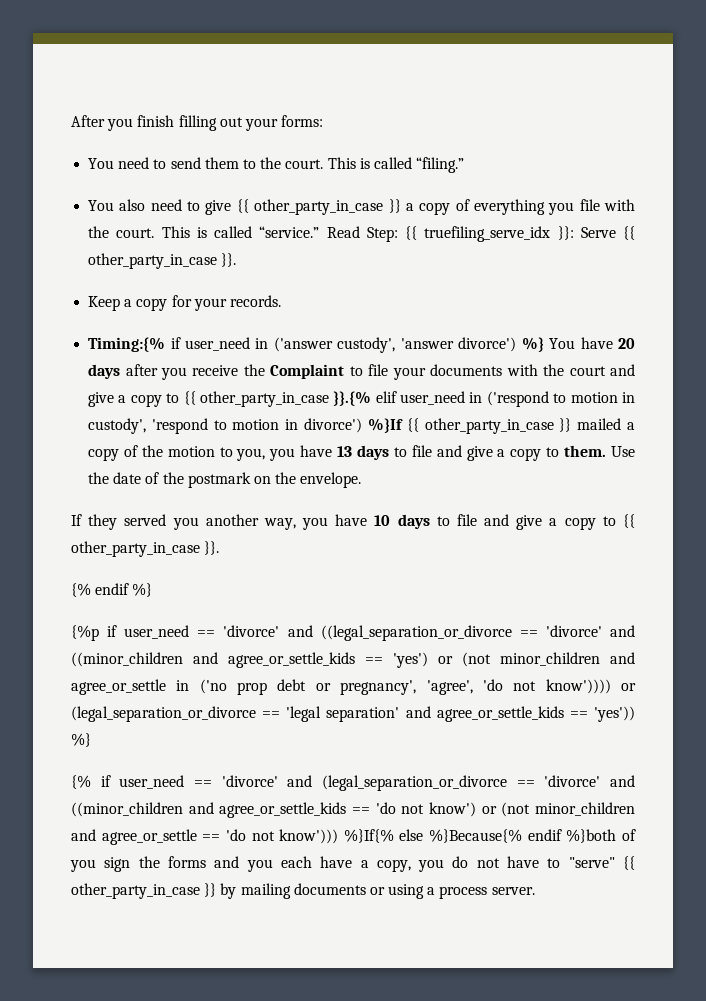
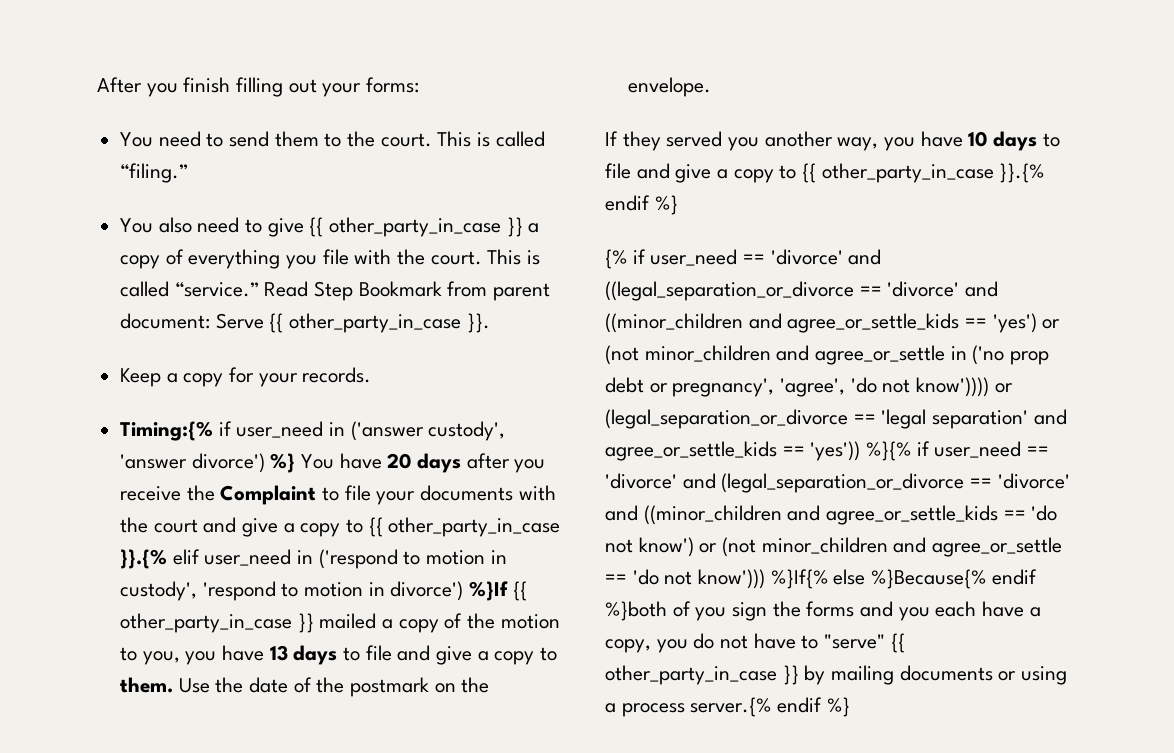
- Read Step: {{ truefiling_serve_idx }}: Serve {{ other_party_in_case }}.
+ Read Step Bookmark from parent document: Serve {{ other_party_in_case }}.
- If they served you another way, you have 10 days to file and give a copy to {{ other_party_in_case }}.
- {% endif %}
+ If they served you another way, you have 10 days to file and give a copy to {{ other_party_in_case }}.{% endif %}
- {%p if user_need == 'divorce' and ((legal_separation_or_divorce == 'divorce' and ((minor_children and agree_or_settle_kids == 'yes') or (not minor_children and agree_or_settle in ('no prop debt or pregnancy', 'agree', 'do not know')))) or (legal_separation_or_divorce == 'legal separation' and agree_or_settle_kids == 'yes')) %}
- {% if user_need == 'divorce' and (legal_separation_or_divorce == 'divorce' and ((minor_children and agree_or_settle_kids == 'do not know') or (not minor_children and agree_or_settle == 'do not know'))) %}If{% else %}Because{% endif %}both of you sign the forms and you each have a copy, you do not have to "serve" {{ other_party_in_case }} by mailing documents or using a process server.
+ {% if user_need == 'divorce' and ((legal_separation_or_divorce == 'divorce' and ((minor_children and agree_or_settle_kids == 'yes') or (not minor_children and agree_or_settle in ('no prop debt or pregnancy', 'agree', 'do not know')))) or (legal_separation_or_divorce == 'legal separation' and agree_or_settle_kids == 'yes')) %}{% if user_need == 'divorce' and (legal_separation_or_divorce == 'divorce' and ((minor_children and agree_or_settle_kids == 'do not know') or (not minor_children and agree_or_settle == 'do not know'))) %}If{% else %}Because{% endif %}both of you sign the forms and you each have a copy, you do not have to "serve" {{ other_party_in_case }} by mailing documents or using a process server.{% endif %}

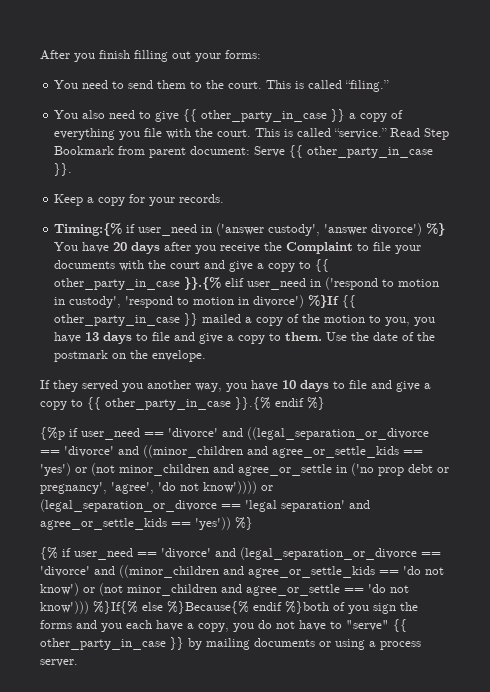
- {% if user_need == 'divorce' and ((legal_separation_or_divorce == 'divorce' and ((minor_children and agree_or_settle_kids == 'yes') or (not minor_children and agree_or_settle in ('no prop debt or pregnancy', 'agree', 'do not know')))) or (legal_separation_or_divorce == 'legal separation' and agree_or_settle_kids == 'yes')) %}{% if user_need == 'divorce' and (legal_separation_or_divorce == 'divorce' and ((minor_children and agree_or_settle_kids == 'do not know') or (not minor_children and agree_or_settle == 'do not know'))) %}If{% else %}Because{% endif %}both of you sign the forms and you each have a copy, you do not have to "serve" {{ other_party_in_case }} by mailing documents or using a process server.{% endif %}
+ {%p if user_need == 'divorce' and ((legal_separation_or_divorce == 'divorce' and ((minor_children and agree_or_settle_kids == 'yes') or (not minor_children and agree_or_settle in ('no prop debt or pregnancy', 'agree', 'do not know')))) or (legal_separation_or_divorce == 'legal separation' and agree_or_settle_kids == 'yes')) %}
+ {% if user_need == 'divorce' and (legal_separation_or_divorce == 'divorce' and ((minor_children and agree_or_settle_kids == 'do not know') or (not minor_children and agree_or_settle == 'do not know'))) %}If{% else %}Because{% endif %}both of you sign the forms and you each have a copy, you do not have to "serve" {{ other_party_in_case }} by mailing documents or using a process server.

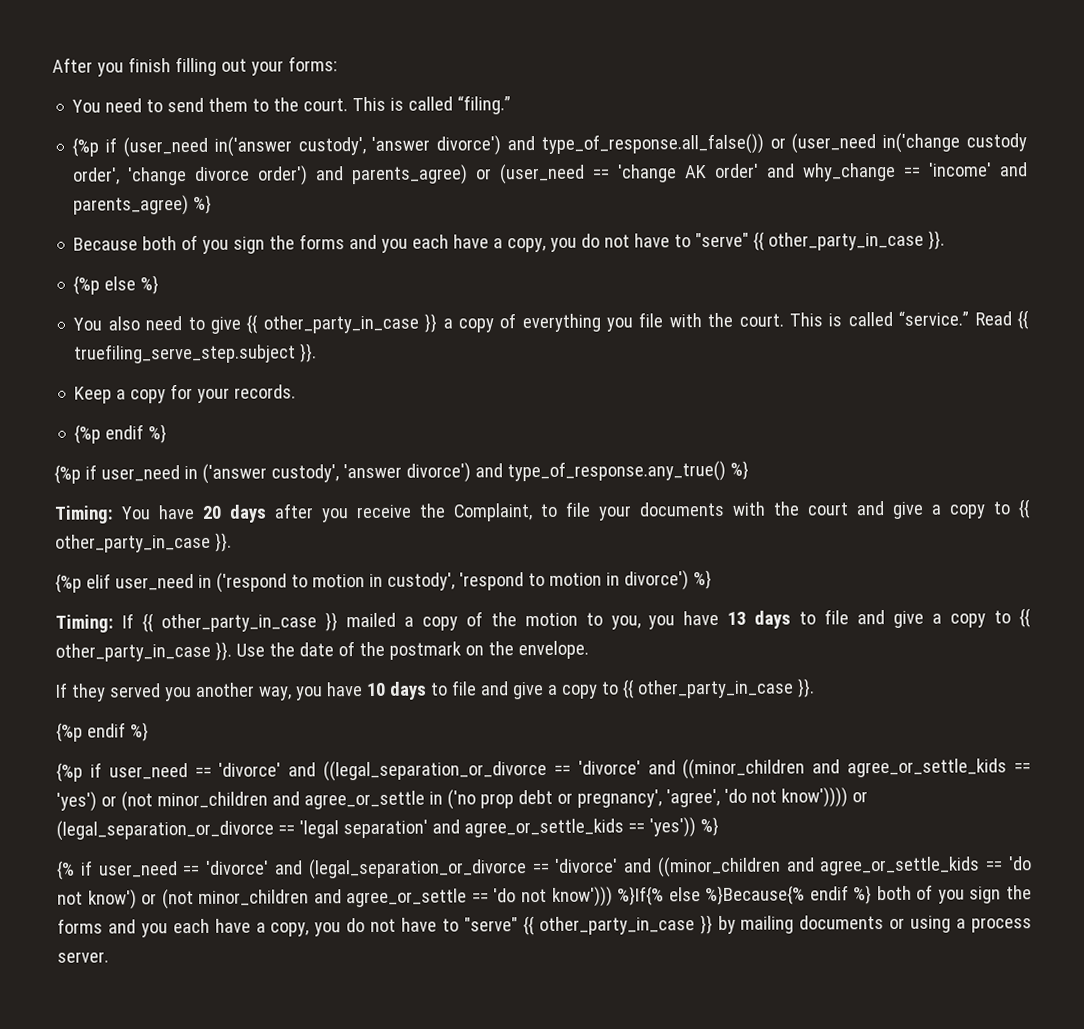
+ {%p if (user_need in('answer custody', 'answer divorce') and type_of_response.all_false()) or (user_need in('change custody order', 'change divorce order') and parents_agree) or (user_need == 'change AK order' and why_change == 'income' and parents_agree) %}
+ Because both of you sign the forms and you each have a copy, you do not have to "serve" {{ other_party_in_case }}.
+ {%p else %}
- Read Step Bookmark from parent document: Serve {{ other_party_in_case }}.
+ Read {{ truefiling_serve_step.subject }}.
  Keep a copy for your records.
- Timing:{% if user_need in ('answer custody', 'answer divorce') %} You have 20 days after you receive the Complaint to file your documents with the court and give a copy to {{ other_party_in_case }}.{% elif user_need in ('respond to motion in custody', 'respond to motion in divorce') %}If {{ other_party_in_case }} mailed a copy of the motion to you, you have 13 days to file and give a copy to them.
+ {%p endif %}
+ {%p if user_need in ('answer custody', 'answer divorce') and type_of_response.any_true() %}
+ Timing: You have 20 days after you receive the Complaint, to file your documents with the court and give a copy to {{ other_party_in_case }}.
+ {%p elif user_need in ('respond to motion in custody', 'respond to motion in divorce') %}
+ Timing: If {{ other_party_in_case }} mailed a copy of the motion to you, you have 13 days to file and give a copy to {{ other_party_in_case }}.
- If they served you another way, you have 10 days to file and give a copy to {{ other_party_in_case }}.{% endif %}
+ If they served you another way, you have 10 days to file and give a copy to {{ other_party_in_case }}.
+ {%p endif %}
- {% if user_need == 'divorce' and (legal_separation_or_divorce == 'divorce' and ((minor_children and agree_or_settle_kids == 'do not know') or (not minor_children and agree_or_settle == 'do not know'))) %}If{% else %}Because{% endif %}both of you sign the forms and you each have a copy, you do not have to "serve" {{ other_party_in_case }} by mailing documents or using a process server.
+ {% if user_need == 'divorce' and (legal_separation_or_divorce == 'divorce' and ((minor_children and agree_or_settle_kids == 'do not know') or (not minor_children and agree_or_settle == 'do not know'))) %}If{% else %}Because{% endif %} both of you sign the forms and you each have a copy, you do not have to "serve" {{ other_party_in_case }} by mailing documents or using a process server.

